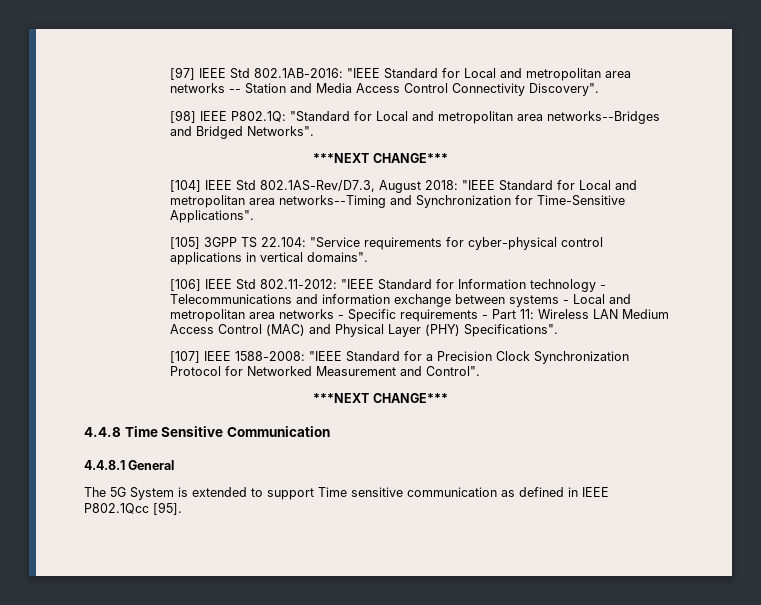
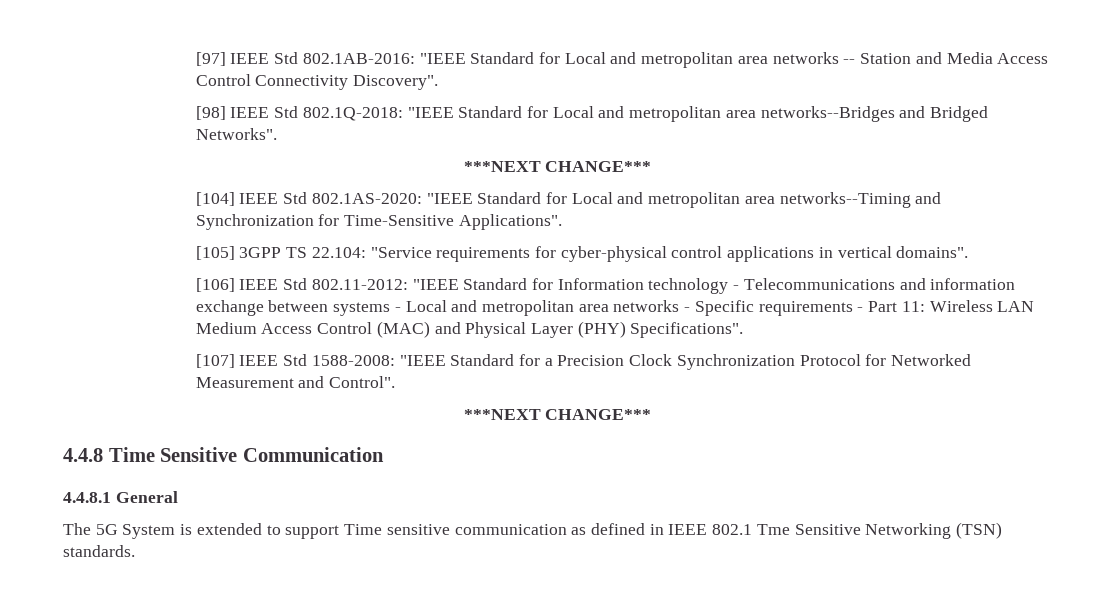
- [98] IEEE P802.1Q: "Standard for Local and metropolitan area networks--Bridges and Bridged Networks".
+ [98] IEEE Std 802.1Q-2018: "IEEE Standard for Local and metropolitan area networks--Bridges and Bridged Networks".
- [104] IEEE Std 802.1AS-Rev/D7.3, August 2018: "IEEE Standard for Local and metropolitan area networks--Timing and Synchronization for Time-Sensitive Applications".
+ [104] IEEE Std 802.1AS-2020: "IEEE Standard for Local and metropolitan area networks--Timing and Synchronization for Time-Sensitive Applications".
- [107] IEEE 1588-2008: "IEEE Standard for a Precision Clock Synchronization Protocol for Networked Measurement and Control".
+ [107] IEEE Std 1588-2008: "IEEE Standard for a Precision Clock Synchronization Protocol for Networked Measurement and Control".
- The 5G System is extended to support Time sensitive communication as defined in IEEE P802.1Qcc [95].
+ The 5G System is extended to support Time sensitive communication as defined in IEEE 802.1 Tme Sensitive Networking (TSN) standards.

